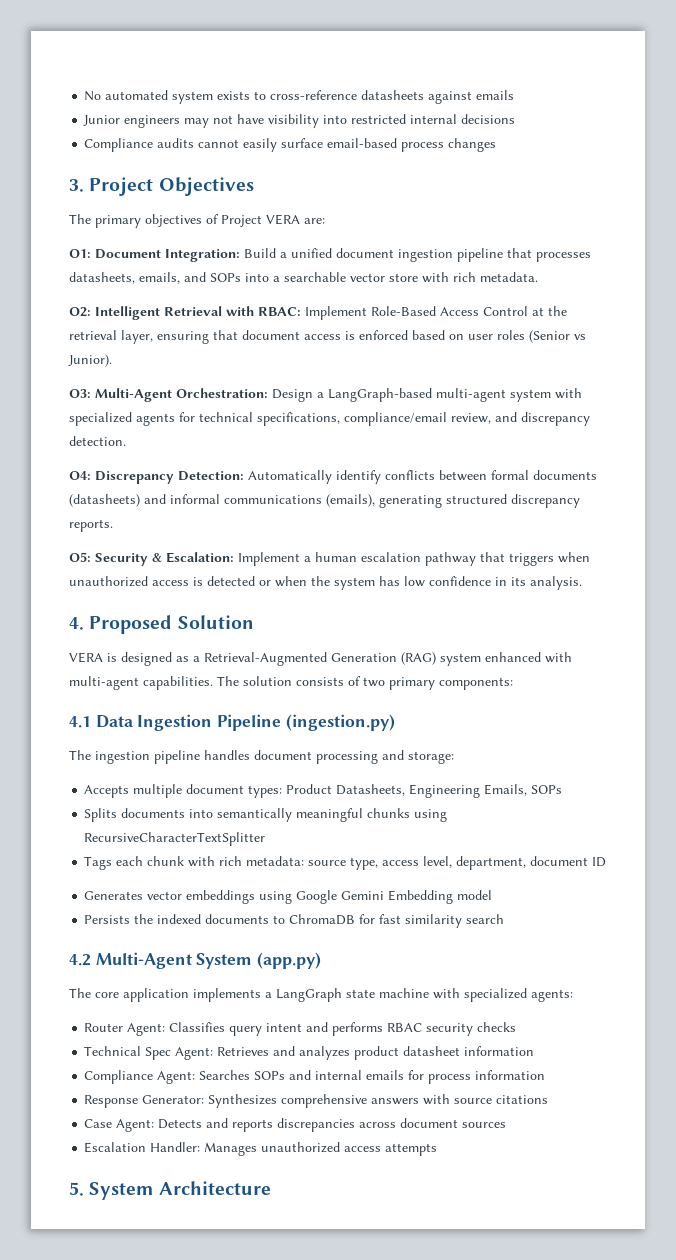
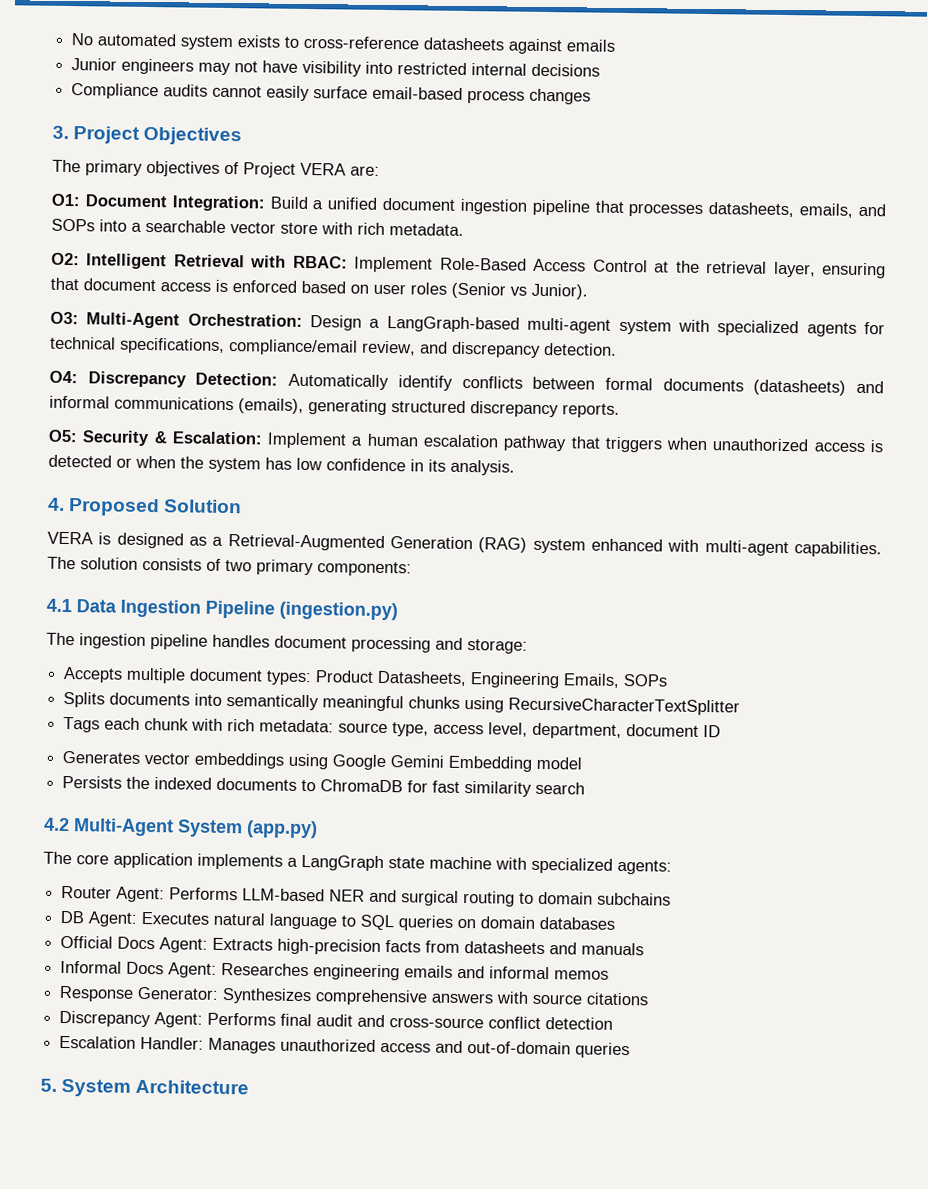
- Router Agent: Classifies query intent and performs RBAC security checks
- Technical Spec Agent: Retrieves and analyzes product datasheet information
- Compliance Agent: Searches SOPs and internal emails for process information
+ Router Agent: Performs LLM-based NER and surgical routing to domain subchains
+ DB Agent: Executes natural language to SQL queries on domain databases
+ Official Docs Agent: Extracts high-precision facts from datasheets and manuals
+ Informal Docs Agent: Researches engineering emails and informal memos
- Case Agent: Detects and reports discrepancies across document sources
+ Discrepancy Agent: Performs final audit and cross-source conflict detection
- Escalation Handler: Manages unauthorized access attempts
+ Escalation Handler: Manages unauthorized access and out-of-domain queries

